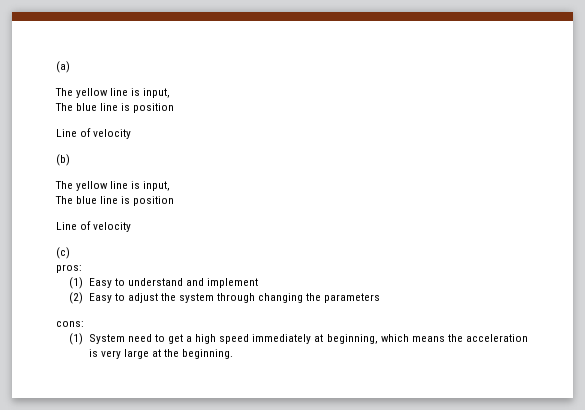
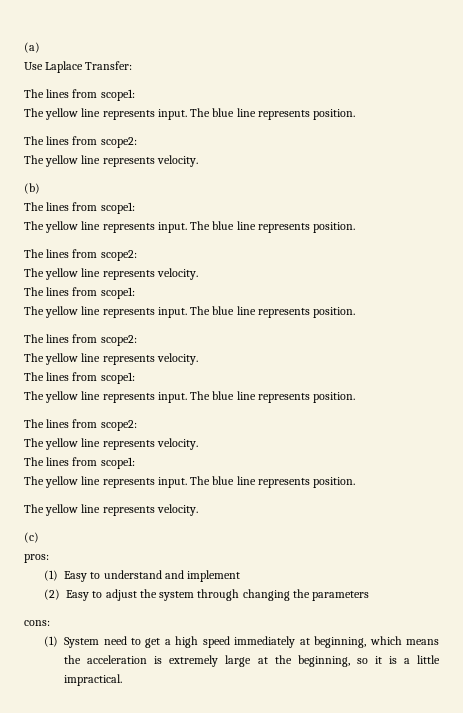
  (a)
- The yellow line is input,
- The blue line is position
- Line of velocity
+ Use Laplace Transfer:
+ The lines from scope1:
+ The yellow line represents input. The blue line represents position.
+ The lines from scope2:
+ The yellow line represents velocity.
  (b)
- The yellow line is input,
- The blue line is position
- Line of velocity
+ The lines from scope1:
+ The yellow line represents input. The blue line represents position.
+ The lines from scope2:
+ The yellow line represents velocity.
+ The lines from scope1:
+ The yellow line represents input. The blue line represents position.
+ The lines from scope2:
+ The yellow line represents velocity.
+ The lines from scope1:
+ The yellow line represents input. The blue line represents position.
+ The lines from scope2:
+ The yellow line represents velocity.
+ The lines from scope1:
+ The yellow line represents input. The blue line represents position.
+ The yellow line represents velocity.
- (1) System need to get a high speed immediately at beginning, which means the acceleration is very large at the beginning.
+ (1) System need to get a high speed immediately at beginning, which means the acceleration is extremely large at the beginning, so it is a little impractical.

